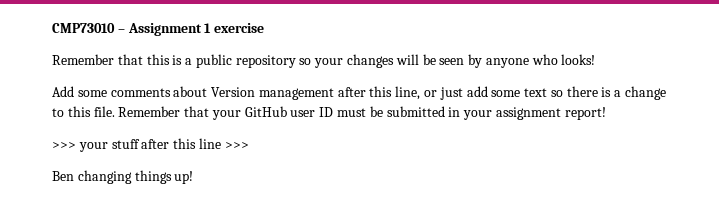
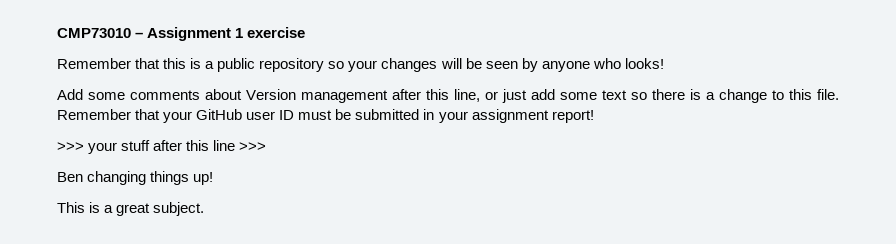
+ This is a great subject.

